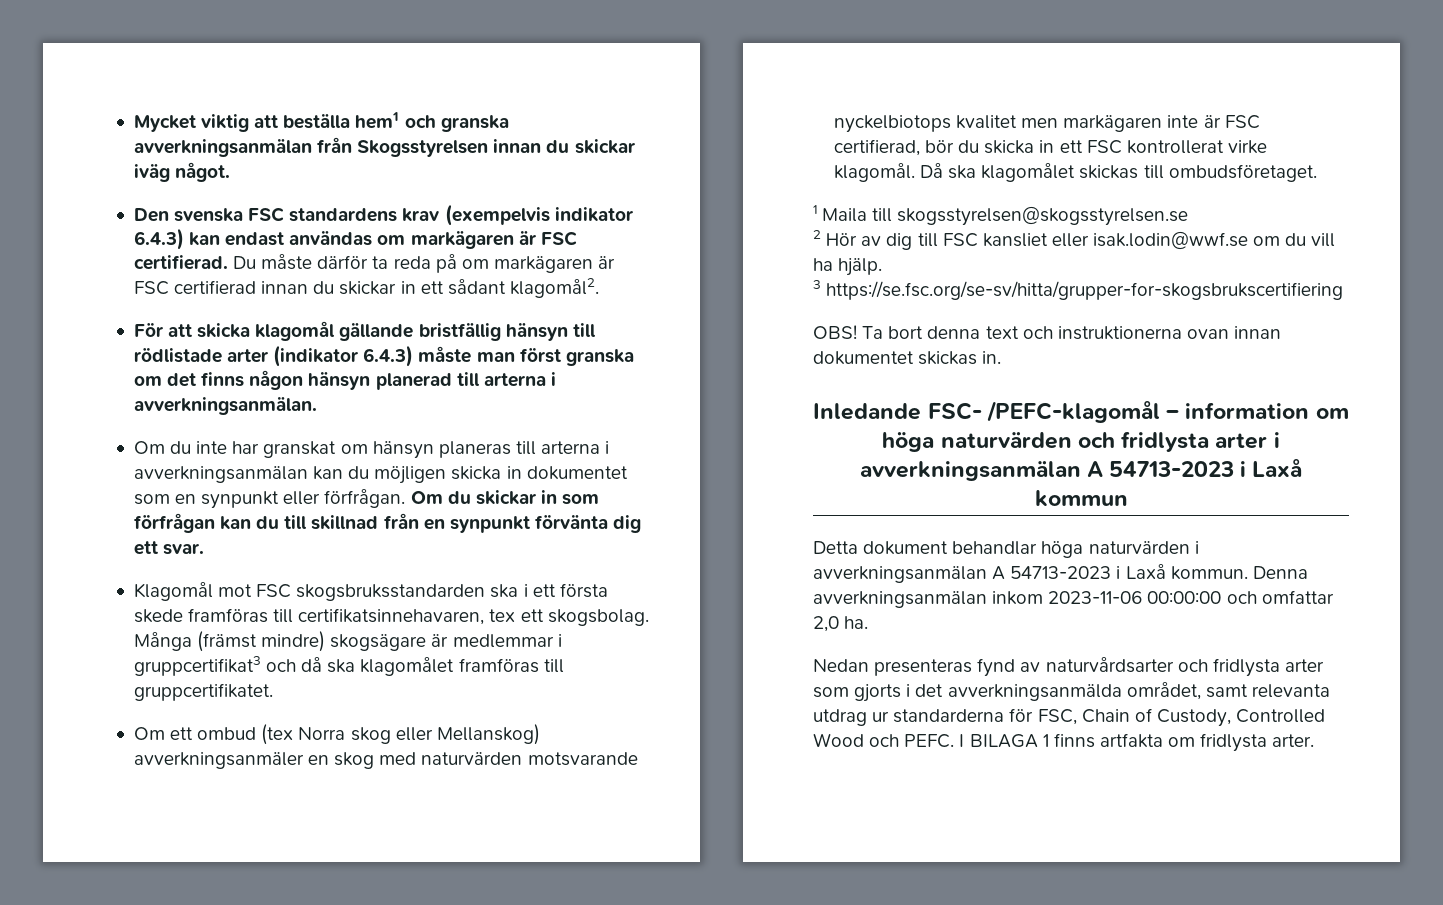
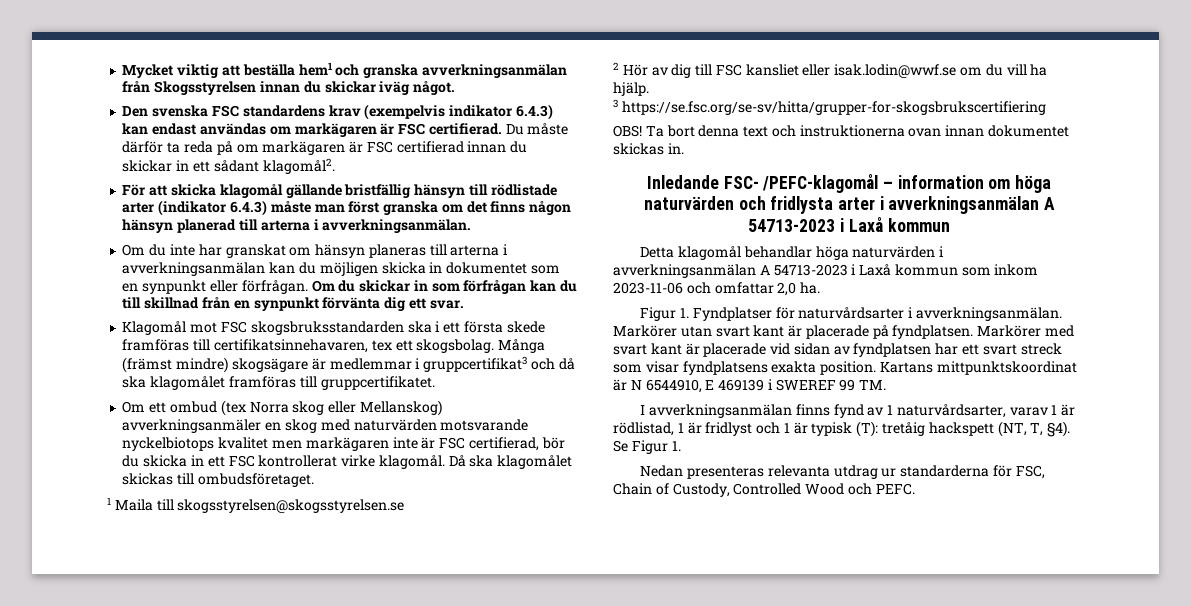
- Detta dokument behandlar höga naturvärden i avverkningsanmälan A 54713-2023 i Laxå kommun. Denna avverkningsanmälan inkom 2023-11-06 00:00:00 och omfattar 2,0 ha.
+ Detta klagomål behandlar höga naturvärden i avverkningsanmälan A 54713-2023 i Laxå kommun som inkom 2023-11-06 och omfattar 2,0 ha.
- Nedan presenteras fynd av naturvårdsarter och fridlysta arter som gjorts i det avverkningsanmälda området, samt relevanta utdrag ur standarderna för FSC, Chain of Custody, Controlled Wood och PEFC. I BILAGA 1 finns artfakta om fridlysta arter.
+ Figur 1. Fyndplatser för naturvårdsarter i avverkningsanmälan. Markörer utan svart kant är placerade på fyndplatsen. Markörer med svart kant är placerade vid sidan av fyndplatsen har ett svart streck som visar fyndplatsens exakta position. Kartans mittpunktskoordinat är N 6544910, E 469139 i SWEREF 99 TM.
+ I avverkningsanmälan finns fynd av 1 naturvårdsarter, varav 1 är rödlistad, 1 är fridlyst och 1 är typisk (T): tretåig hackspett (NT, T, §4). Se Figur 1.
+ Nedan presenteras relevanta utdrag ur standarderna för FSC, Chain of Custody, Controlled Wood och PEFC.

